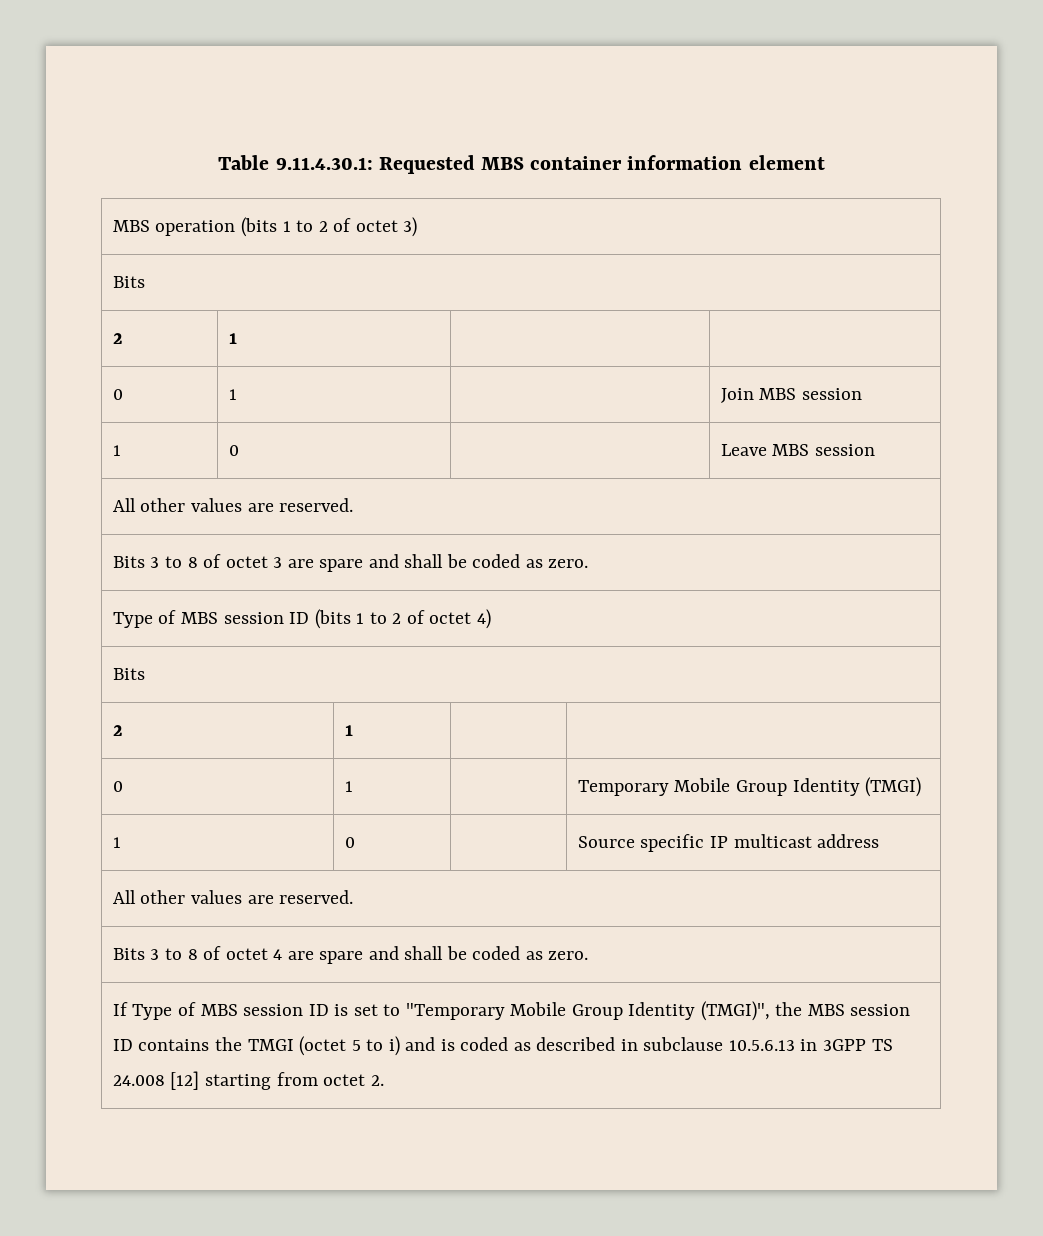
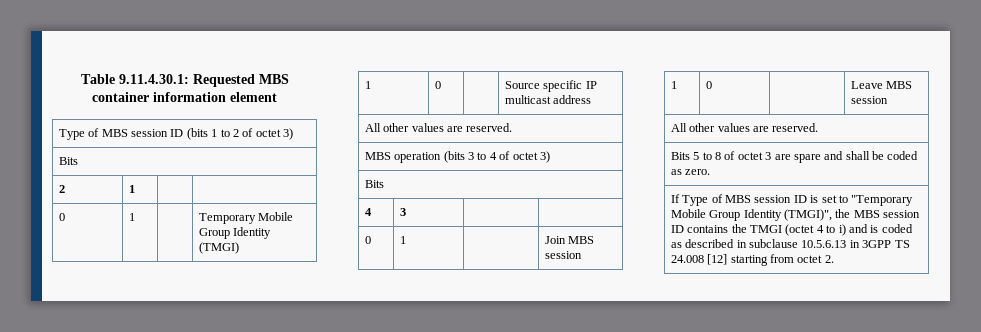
- MBS operation (bits 1 to 2 of octet 3)
- Bits
- 2 | 1 | |
- 0 | 1 | | Join MBS session
- 1 | 0 | | Leave MBS session
- All other values are reserved.
- Bits 3 to 8 of octet 3 are spare and shall be coded as zero.
- Type of MBS session ID (bits 1 to 2 of octet 4)
+ Type of MBS session ID (bits 1 to 2 of octet 3)
- Bits 3 to 8 of octet 4 are spare and shall be coded as zero.
+ MBS operation (bits 3 to 4 of octet 3)
+ Bits
+ 4 | 3 | |
+ 0 | 1 | | Join MBS session
+ 1 | 0 | | Leave MBS session
+ All other values are reserved.
+ Bits 5 to 8 of octet 3 are spare and shall be coded as zero.
- If Type of MBS session ID is set to "Temporary Mobile Group Identity (TMGI)", the MBS session ID contains the TMGI (octet 5 to i) and is coded as described in subclause 10.5.6.13 in 3GPP TS 24.008 [12] starting from octet 2.
+ If Type of MBS session ID is set to "Temporary Mobile Group Identity (TMGI)", the MBS session ID contains the TMGI (octet 4 to i) and is coded as described in subclause 10.5.6.13 in 3GPP TS 24.008 [12] starting from octet 2.

